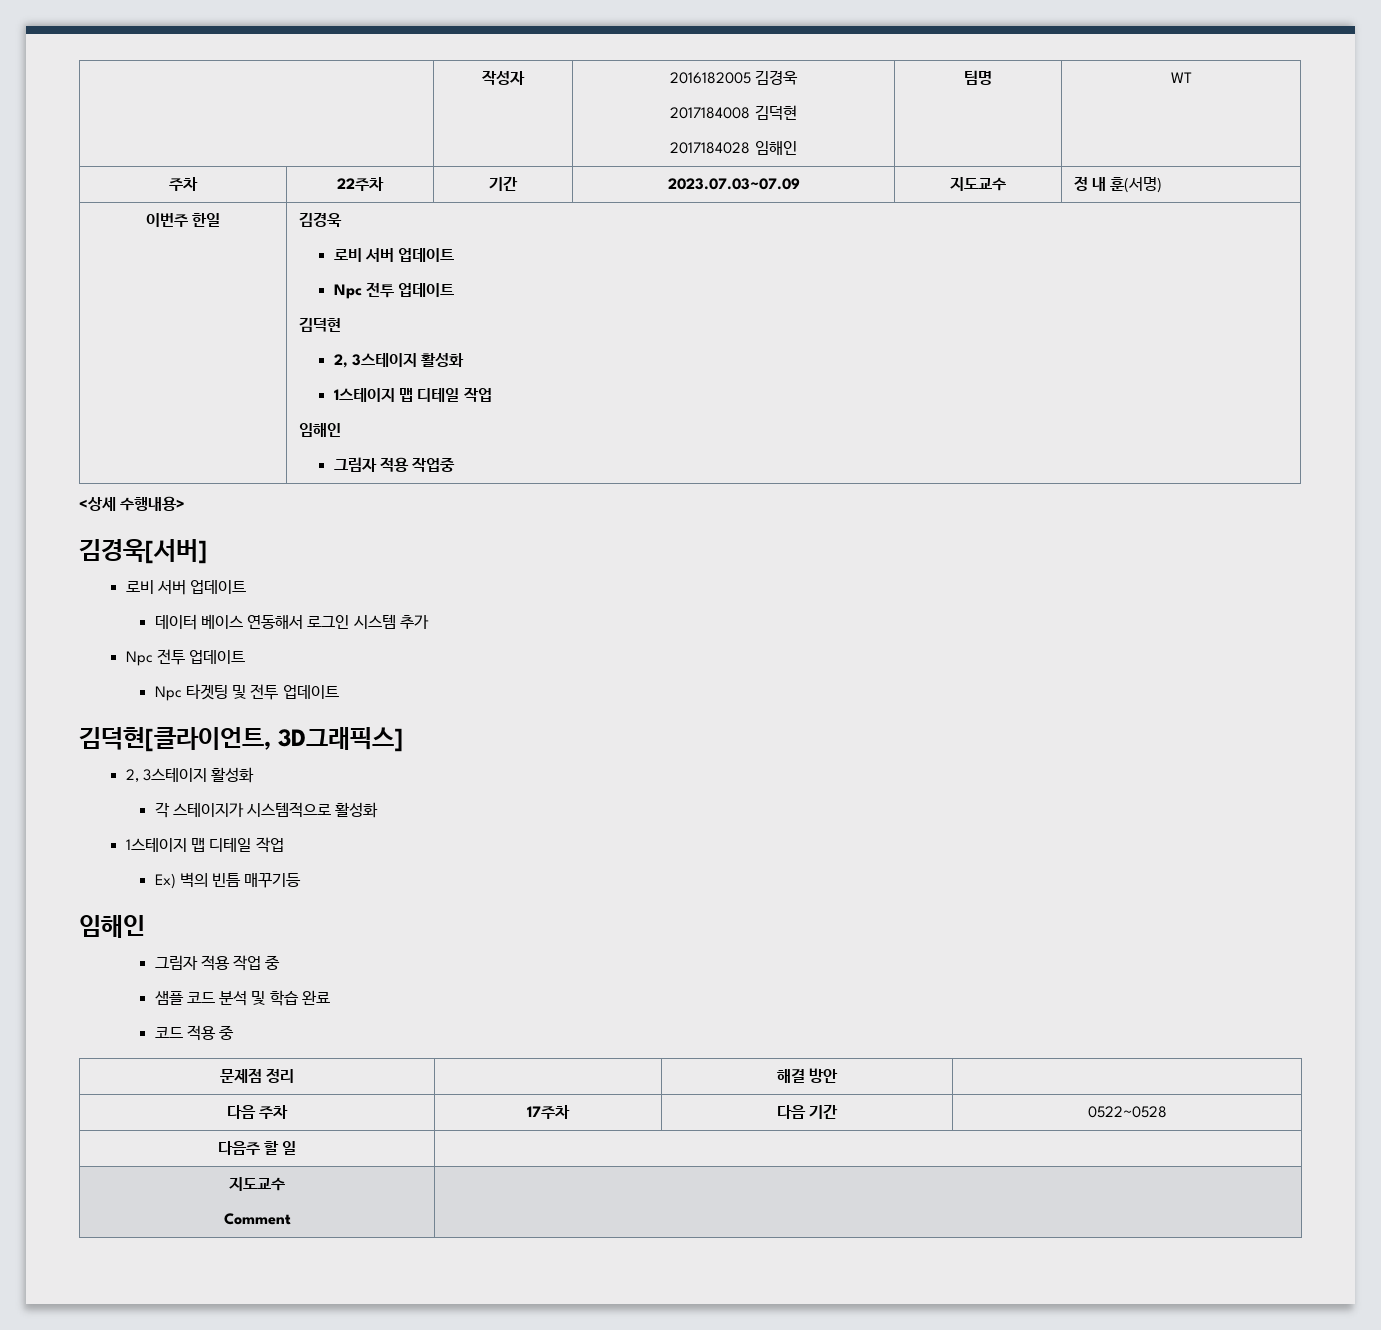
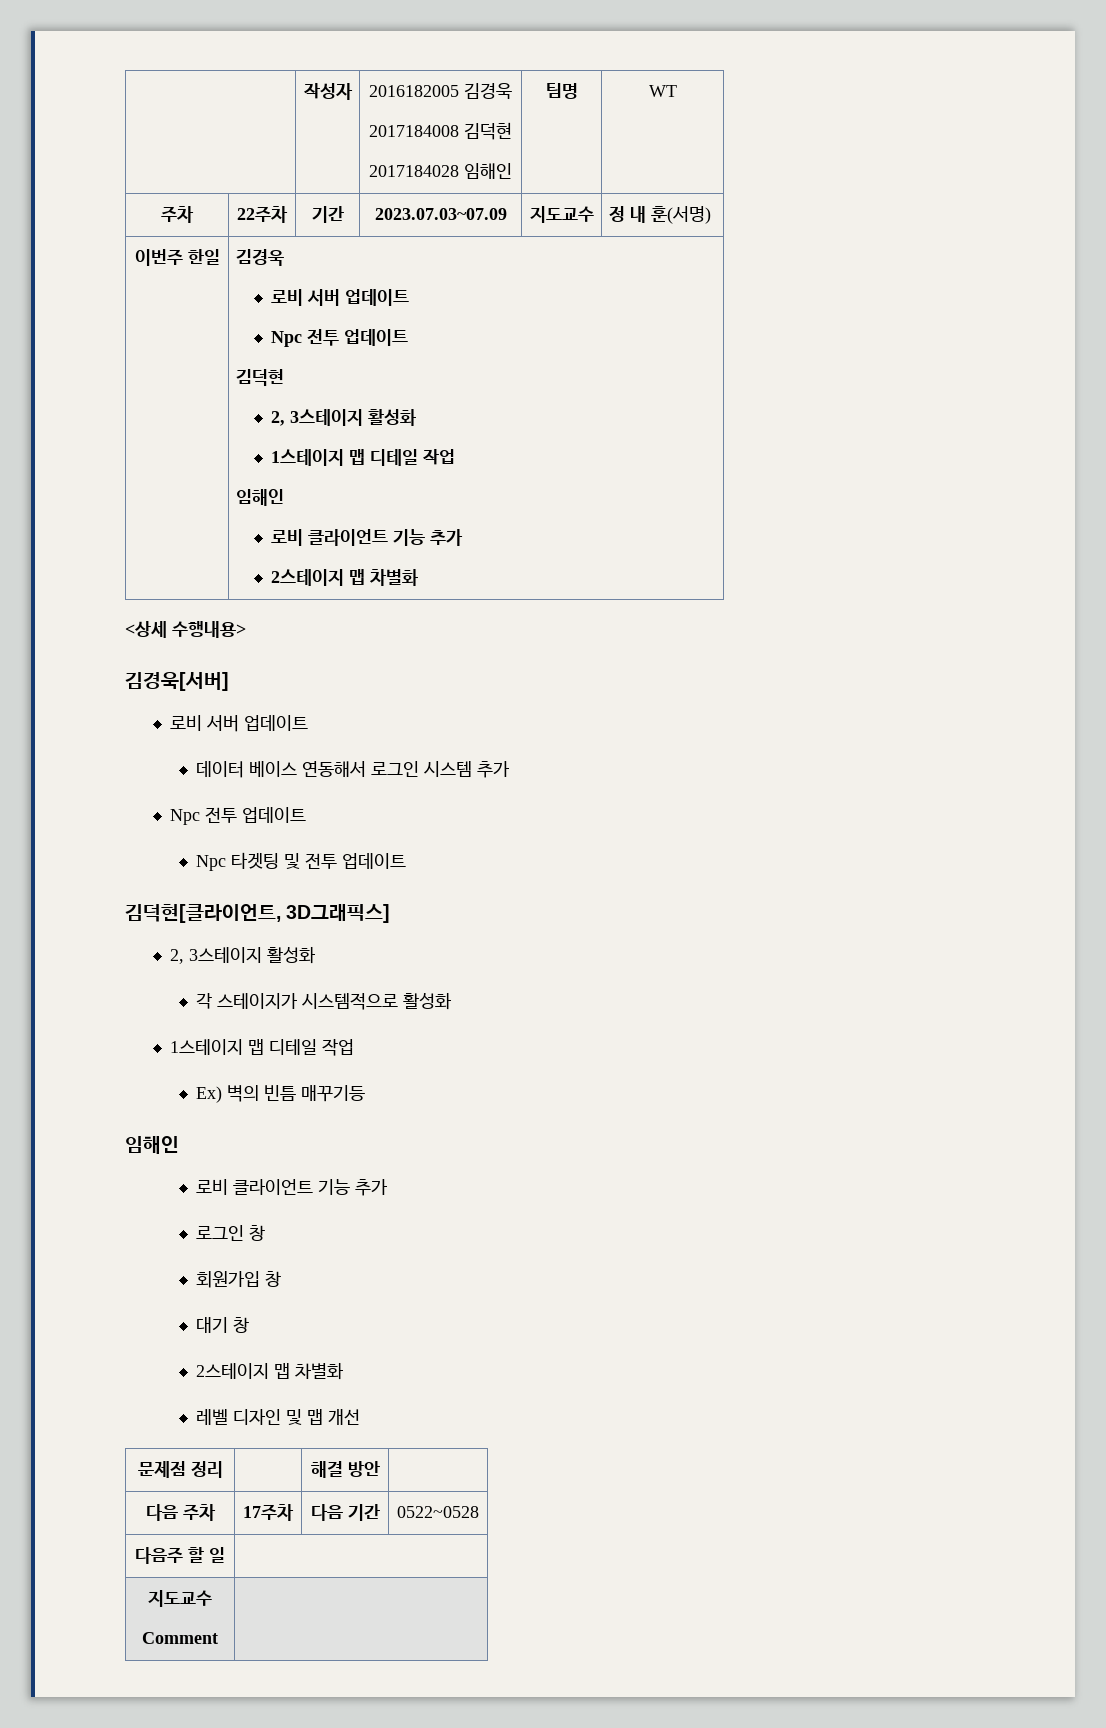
  이번주 한일 | 김경욱
  로비 서버 업데이트
  Npc 전투 업데이트
  김덕현
  2, 3스테이지 활성화
  1스테이지 맵 디테일 작업
  임해인
- 그림자 적용 작업중
+ 로비 클라이언트 기능 추가
+ 2스테이지 맵 차별화
  Ex) 벽의 빈틈 매꾸기등
  임해인
- 그림자 적용 작업 중
- 샘플 코드 분석 및 학습 완료
- 코드 적용 중
+ 로비 클라이언트 기능 추가
+ 로그인 창
+ 회원가입 창
+ 대기 창
+ 2스테이지 맵 차별화
+ 레벨 디자인 및 맵 개선

